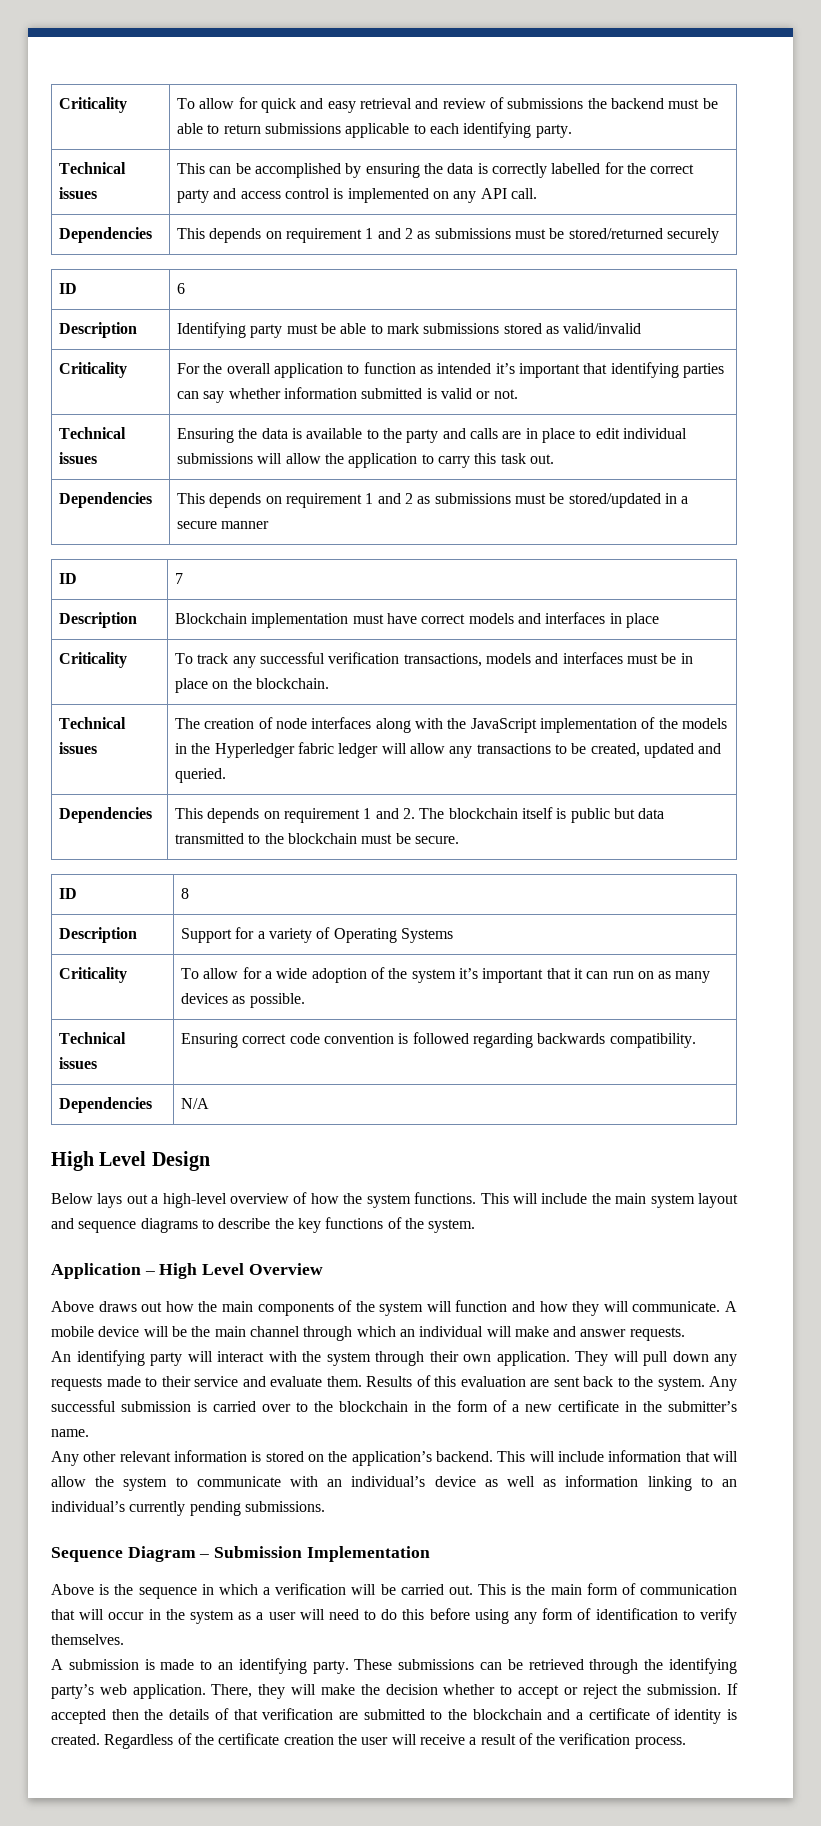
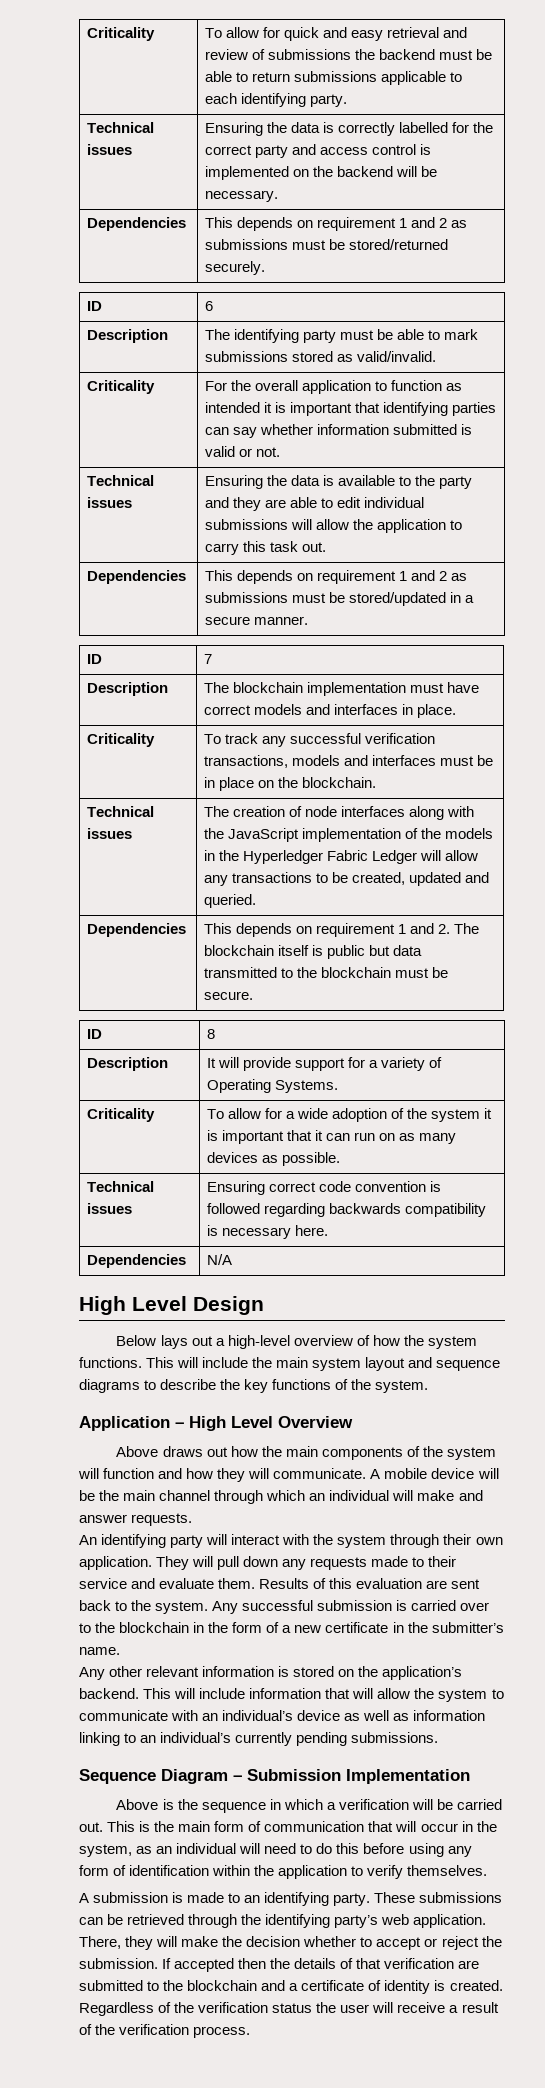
- Technical issues | This can be accomplished by ensuring the data is correctly labelled for the correct party and access control is implemented on any API call.
+ Technical issues | Ensuring the data is correctly labelled for the correct party and access control is implemented on the backend will be necessary.
- Dependencies | This depends on requirement 1 and 2 as submissions must be stored/returned securely
+ Dependencies | This depends on requirement 1 and 2 as submissions must be stored/returned securely.
- Description | Identifying party must be able to mark submissions stored as valid/invalid
+ Description | The identifying party must be able to mark submissions stored as valid/invalid.
- Criticality | For the overall application to function as intended it’s important that identifying parties can say whether information submitted is valid or not.
+ Criticality | For the overall application to function as intended it is important that identifying parties can say whether information submitted is valid or not.
- Technical issues | Ensuring the data is available to the party and calls are in place to edit individual submissions will allow the application to carry this task out.
+ Technical issues | Ensuring the data is available to the party and they are able to edit individual submissions will allow the application to carry this task out.
- Dependencies | This depends on requirement 1 and 2 as submissions must be stored/updated in a secure manner
+ Dependencies | This depends on requirement 1 and 2 as submissions must be stored/updated in a secure manner.
- Description | Blockchain implementation must have correct models and interfaces in place
+ Description | The blockchain implementation must have correct models and interfaces in place.
- Technical issues | The creation of node interfaces along with the JavaScript implementation of the models in the Hyperledger fabric ledger will allow any transactions to be created, updated and queried.
+ Technical issues | The creation of node interfaces along with the JavaScript implementation of the models in the Hyperledger Fabric Ledger will allow any transactions to be created, updated and queried.
- Description | Support for a variety of Operating Systems
+ Description | It will provide support for a variety of Operating Systems.
- Criticality | To allow for a wide adoption of the system it’s important that it can run on as many devices as possible.
+ Criticality | To allow for a wide adoption of the system it is important that it can run on as many devices as possible.
- Technical issues | Ensuring correct code convention is followed regarding backwards compatibility.
+ Technical issues | Ensuring correct code convention is followed regarding backwards compatibility is necessary here.
- This is the main form of communication that will occur in the system as a user will need to do this before using any form of identification to verify themselves.
+ This is the main form of communication that will occur in the system, as an individual will need to do this before using any form of identification within the application to verify themselves.
- Regardless of the certificate creation the user will receive a result of the verification process.
+ Regardless of the verification status the user will receive a result of the verification process.

